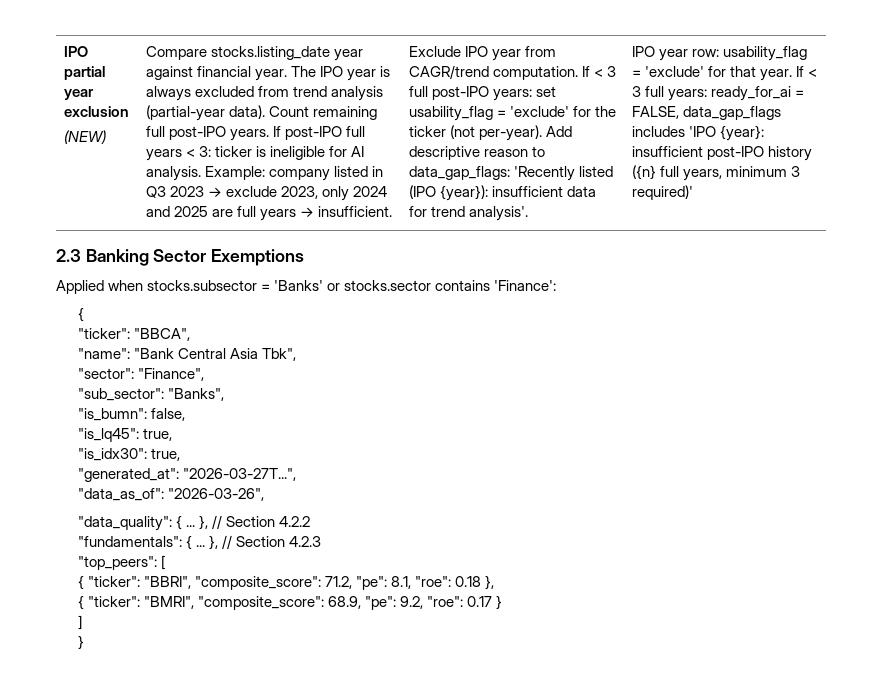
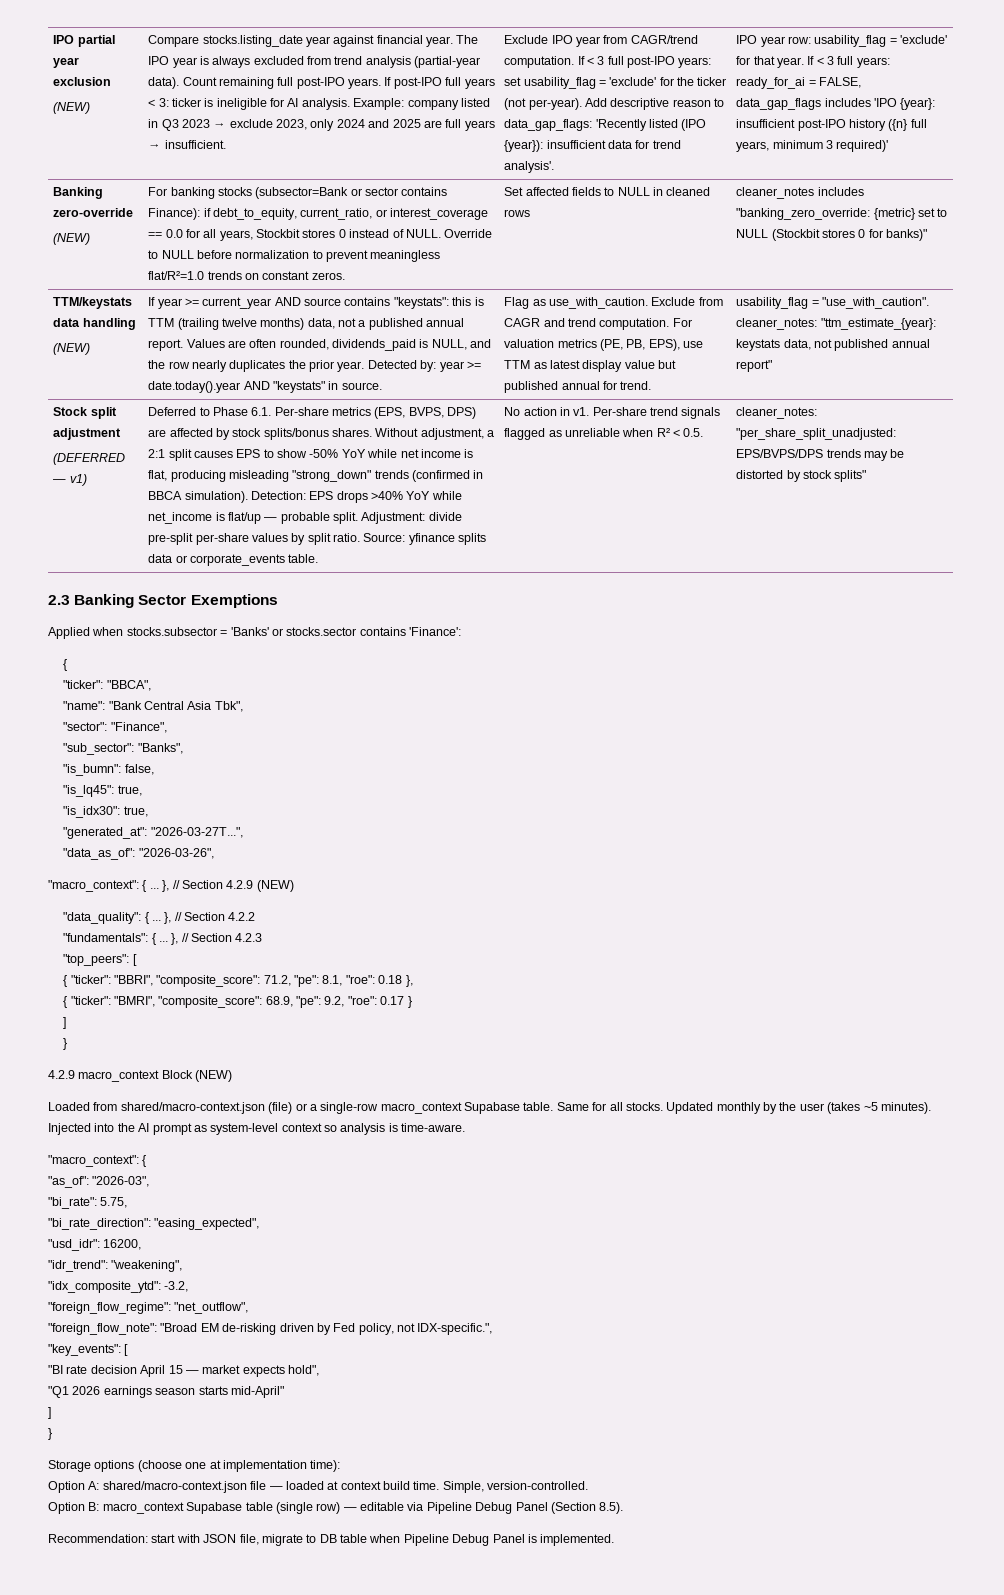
+ Banking zero-override
+ (NEW) | For banking stocks (subsector=Bank or sector contains Finance): if debt_to_equity, current_ratio, or interest_coverage == 0.0 for all years, Stockbit stores 0 instead of NULL. Override to NULL before normalization to prevent meaningless flat/R²=1.0 trends on constant zeros. | Set affected fields to NULL in cleaned rows | cleaner_notes includes "banking_zero_override: {metric} set to NULL (Stockbit stores 0 for banks)"
+ TTM/keystats data handling
+ (NEW) | If year >= current_year AND source contains "keystats": this is TTM (trailing twelve months) data, not a published annual report. Values are often rounded, dividends_paid is NULL, and the row nearly duplicates the prior year. Detected by: year >= date.today().year AND "keystats" in source. | Flag as use_with_caution. Exclude from CAGR and trend computation. For valuation metrics (PE, PB, EPS), use TTM as latest display value but published annual for trend. | usability_flag = "use_with_caution". cleaner_notes: "ttm_estimate_{year}: keystats data, not published annual report"
+ Stock split adjustment
+ (DEFERRED — v1) | Deferred to Phase 6.1. Per-share metrics (EPS, BVPS, DPS) are affected by stock splits/bonus shares. Without adjustment, a 2:1 split causes EPS to show -50% YoY while net income is flat, producing misleading "strong_down" trends (confirmed in BBCA simulation). Detection: EPS drops >40% YoY while net_income is flat/up — probable split. Adjustment: divide pre-split per-share values by split ratio. Source: yfinance splits data or corporate_events table. | No action in v1. Per-share trend signals flagged as unreliable when R² < 0.5. | cleaner_notes: "per_share_split_unadjusted: EPS/BVPS/DPS trends may be distorted by stock splits"
+ "macro_context": { ... }, // Section 4.2.9 (NEW)
+ 4.2.9 macro_context Block (NEW)
+ Loaded from shared/macro-context.json (file) or a single-row macro_context Supabase table. Same for all stocks. Updated monthly by the user (takes ~5 minutes). Injected into the AI prompt as system-level context so analysis is time-aware.
+ "macro_context": {
+ "as_of": "2026-03",
+ "bi_rate": 5.75,
+ "bi_rate_direction": "easing_expected",
+ "usd_idr": 16200,
+ "idr_trend": "weakening",
+ "idx_composite_ytd": -3.2,
+ "foreign_flow_regime": "net_outflow",
+ "foreign_flow_note": "Broad EM de-risking driven by Fed policy, not IDX-specific.",
+ "key_events": [
+ "BI rate decision April 15 — market expects hold",
+ "Q1 2026 earnings season starts mid-April"
+ ]
+ }
+ Storage options (choose one at implementation time):
+ Option A: shared/macro-context.json file — loaded at context build time. Simple, version-controlled.
+ Option B: macro_context Supabase table (single row) — editable via Pipeline Debug Panel (Section 8.5).
+ Recommendation: start with JSON file, migrate to DB table when Pipeline Debug Panel is implemented.

